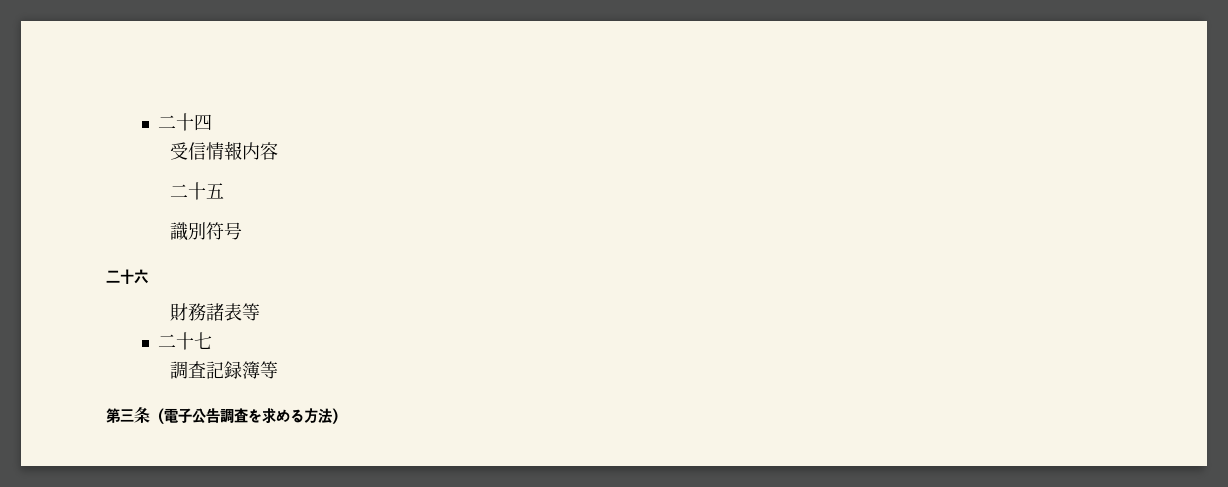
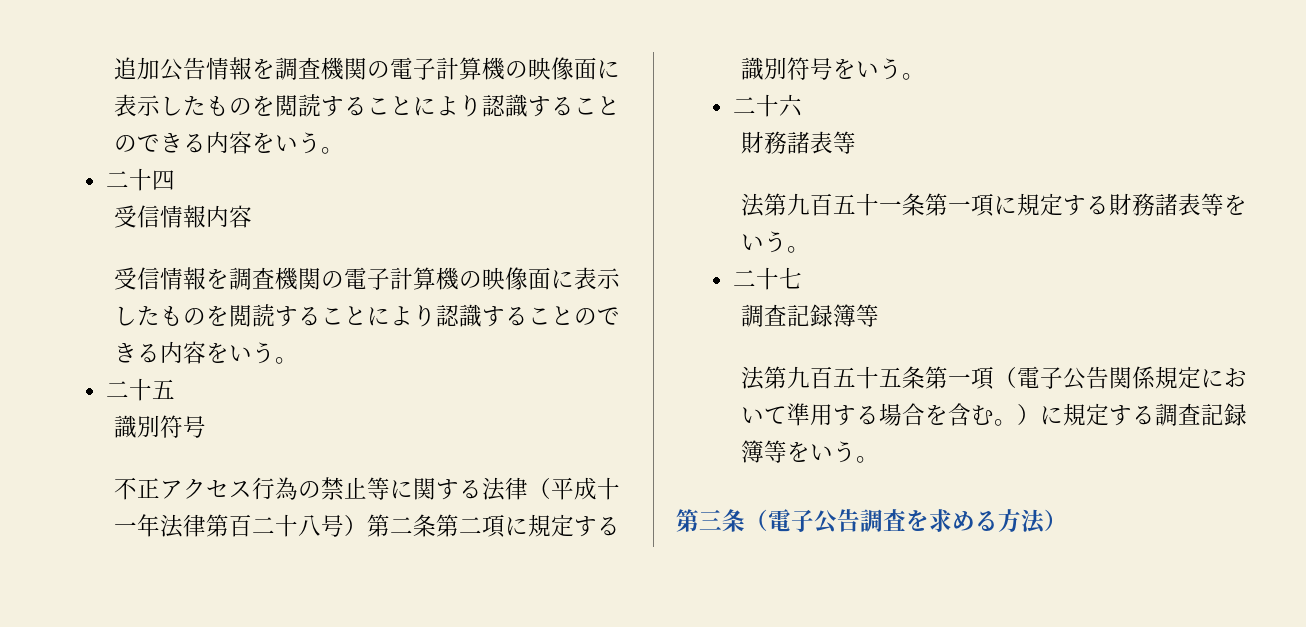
+ 追加公告情報を調査機関の電子計算機の映像面に表示したものを閲読することにより認識することのできる内容をいう。
+ 受信情報を調査機関の電子計算機の映像面に表示したものを閲読することにより認識することのできる内容をいう。
  二十五
  識別符号
+ 不正アクセス行為の禁止等に関する法律（平成十一年法律第百二十八号）第二条第二項に規定する識別符号をいう。
  二十六
  財務諸表等
+ 法第九百五十一条第一項に規定する財務諸表等をいう。
+ 法第九百五十五条第一項（電子公告関係規定において準用する場合を含む。）に規定する調査記録簿等をいう。

